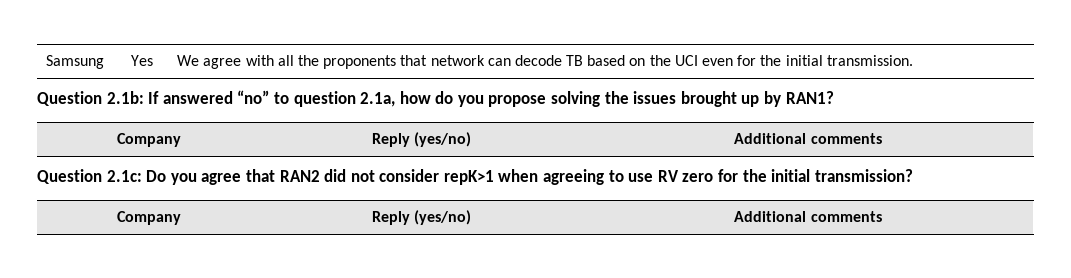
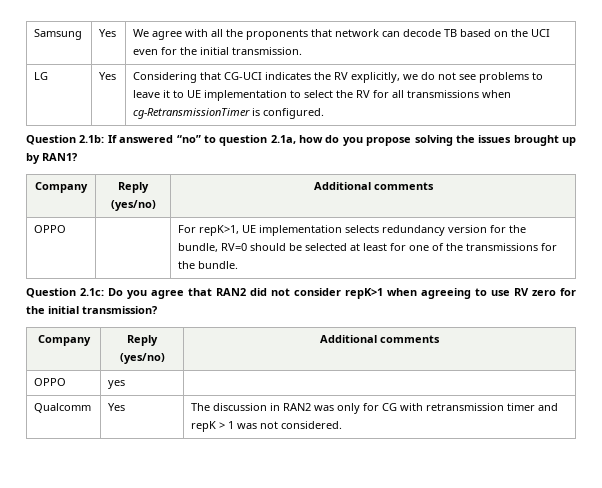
+ LG | Yes | Considering that CG-UCI indicates the RV explicitly, we do not see problems to leave it to UE implementation to select the RV for all transmissions when cg-RetransmissionTimer is configured.
+ OPPO | | For repK>1, UE implementation selects redundancy version for the bundle, RV=0 should be selected at least for one of the transmissions for the bundle.
+ OPPO | yes |
+ Qualcomm | Yes | The discussion in RAN2 was only for CG with retransmission timer and repK > 1 was not considered.

